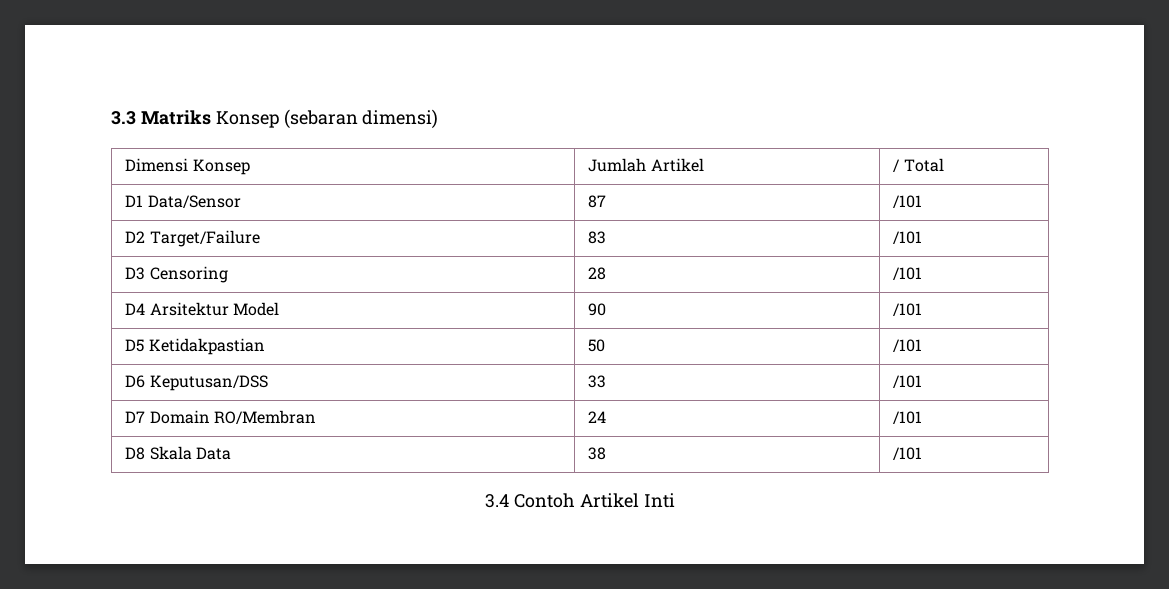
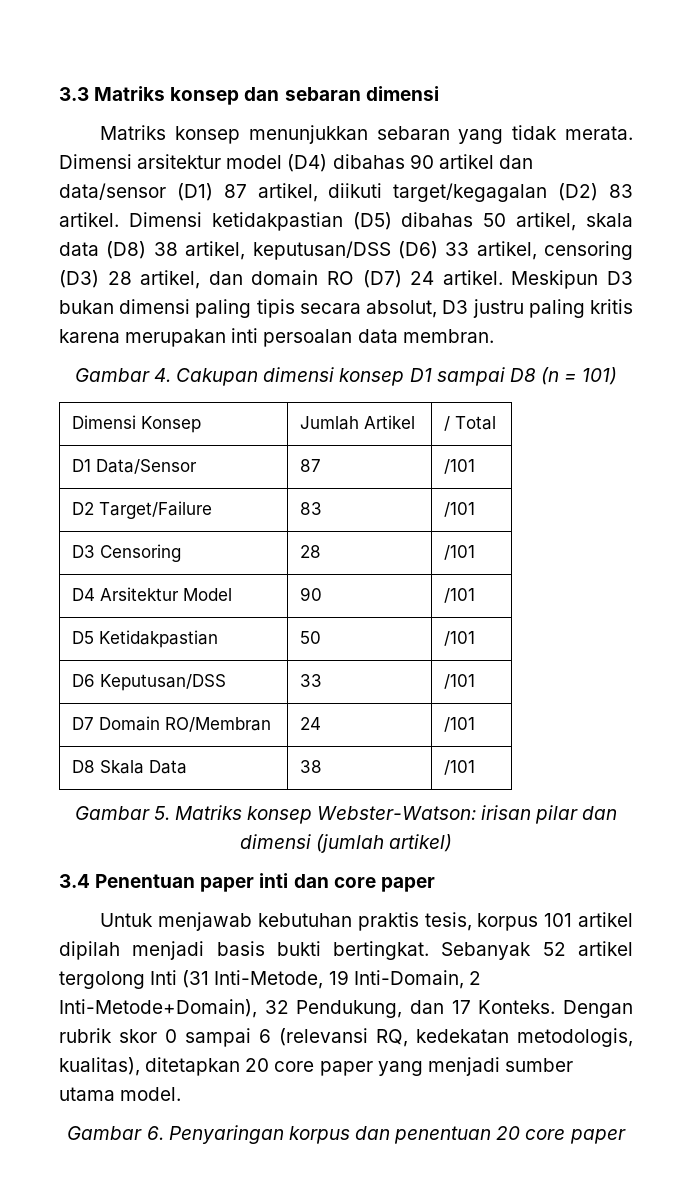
- 3.3 Matriks Konsep (sebaran dimensi)
+ 3.3 Matriks konsep dan sebaran dimensi
+ Matriks konsep menunjukkan sebaran yang tidak merata. Dimensi arsitektur model (D4) dibahas 90 artikel dan data/sensor (D1) 87 artikel, diikuti target/kegagalan (D2) 83 artikel. Dimensi ketidakpastian (D5) dibahas 50 artikel, skala data (D8) 38 artikel, keputusan/DSS (D6) 33 artikel, censoring (D3) 28 artikel, dan domain RO (D7) 24 artikel. Meskipun D3 bukan dimensi paling tipis secara absolut, D3 justru paling kritis karena merupakan inti persoalan data membran.
+ Gambar 4. Cakupan dimensi konsep D1 sampai D8 (n = 101)
- 3.4 Contoh Artikel Inti
+ Gambar 5. Matriks konsep Webster-Watson: irisan pilar dan dimensi (jumlah artikel)
+ 3.4 Penentuan paper inti dan core paper
+ Untuk menjawab kebutuhan praktis tesis, korpus 101 artikel dipilah menjadi basis bukti bertingkat. Sebanyak 52 artikel tergolong Inti (31 Inti-Metode, 19 Inti-Domain, 2 Inti-Metode+Domain), 32 Pendukung, dan 17 Konteks. Dengan rubrik skor 0 sampai 6 (relevansi RQ, kedekatan metodologis, kualitas), ditetapkan 20 core paper yang menjadi sumber utama model.
+ Gambar 6. Penyaringan korpus dan penentuan 20 core paper

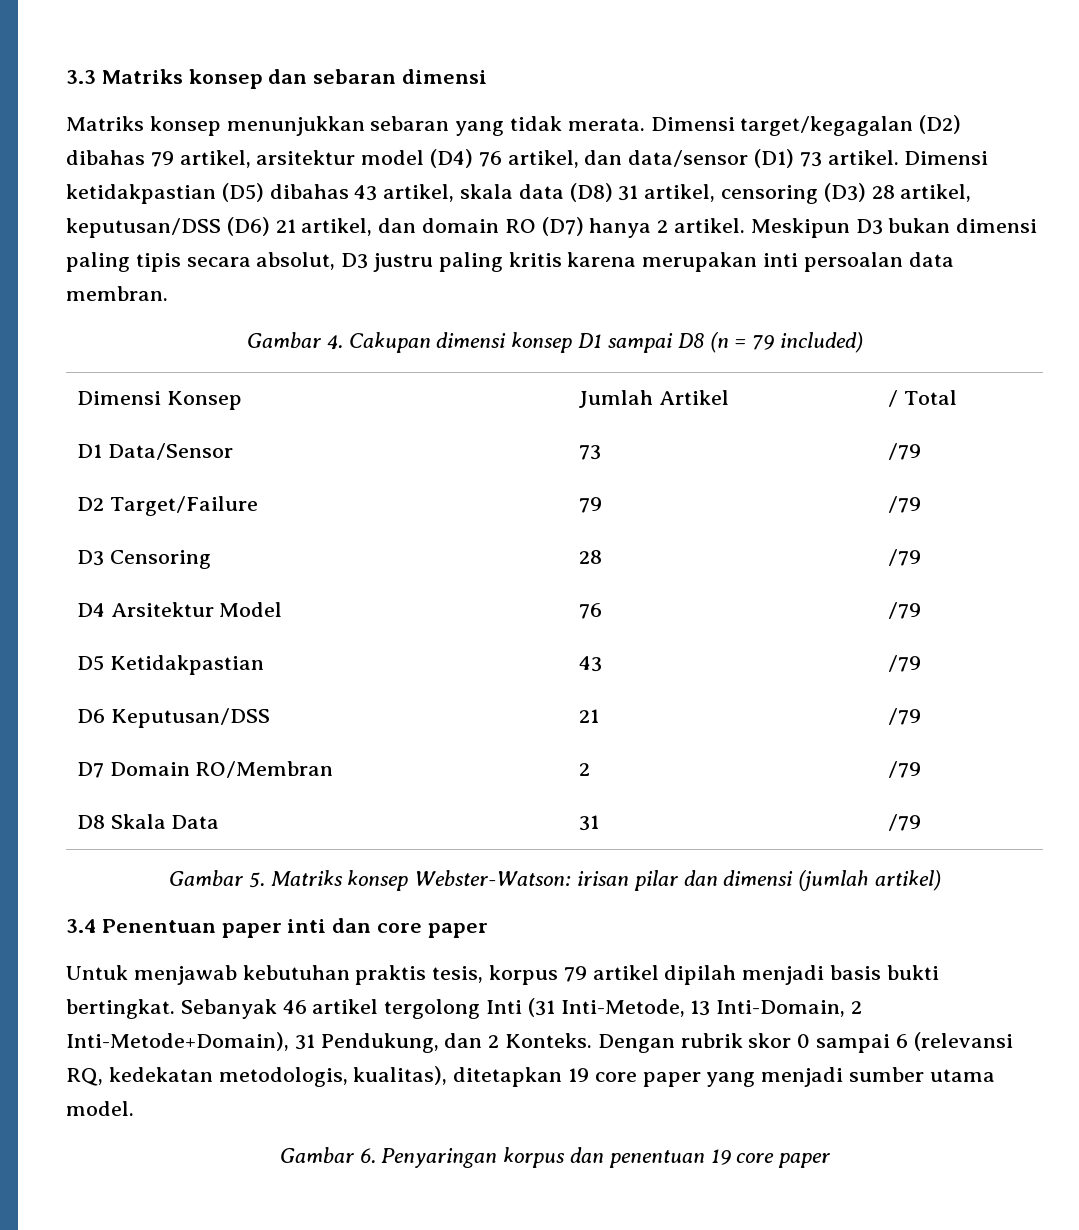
- Dimensi arsitektur model (D4) dibahas 90 artikel dan data/sensor (D1) 87 artikel, diikuti target/kegagalan (D2) 83 artikel.
+ Dimensi target/kegagalan (D2) dibahas 79 artikel, arsitektur model (D4) 76 artikel, dan data/sensor (D1) 73 artikel.
- Dimensi ketidakpastian (D5) dibahas 50 artikel, skala data (D8) 38 artikel, keputusan/DSS (D6) 33 artikel, censoring (D3) 28 artikel, dan domain RO (D7) 24 artikel.
+ Dimensi ketidakpastian (D5) dibahas 43 artikel, skala data (D8) 31 artikel, censoring (D3) 28 artikel, keputusan/DSS (D6) 21 artikel, dan domain RO (D7) hanya 2 artikel.
- Gambar 4. Cakupan dimensi konsep D1 sampai D8 (n = 101)
+ Gambar 4. Cakupan dimensi konsep D1 sampai D8 (n = 79 included)
- D1 Data/Sensor | 87 | /101
+ D1 Data/Sensor | 73 | /79
- D2 Target/Failure | 83 | /101
+ D2 Target/Failure | 79 | /79
- D3 Censoring | 28 | /101
+ D3 Censoring | 28 | /79
- D4 Arsitektur Model | 90 | /101
+ D4 Arsitektur Model | 76 | /79
- D5 Ketidakpastian | 50 | /101
+ D5 Ketidakpastian | 43 | /79
- D6 Keputusan/DSS | 33 | /101
+ D6 Keputusan/DSS | 21 | /79
- D7 Domain RO/Membran | 24 | /101
+ D7 Domain RO/Membran | 2 | /79
- D8 Skala Data | 38 | /101
+ D8 Skala Data | 31 | /79
- Untuk menjawab kebutuhan praktis tesis, korpus 101 artikel dipilah menjadi basis bukti bertingkat.
+ Untuk menjawab kebutuhan praktis tesis, korpus 79 artikel dipilah menjadi basis bukti bertingkat.
- Sebanyak 52 artikel tergolong Inti (31 Inti-Metode, 19 Inti-Domain, 2 Inti-Metode+Domain), 32 Pendukung, dan 17 Konteks.
+ Sebanyak 46 artikel tergolong Inti (31 Inti-Metode, 13 Inti-Domain, 2 Inti-Metode+Domain), 31 Pendukung, dan 2 Konteks.
- Dengan rubrik skor 0 sampai 6 (relevansi RQ, kedekatan metodologis, kualitas), ditetapkan 20 core paper yang menjadi sumber utama model.
+ Dengan rubrik skor 0 sampai 6 (relevansi RQ, kedekatan metodologis, kualitas), ditetapkan 19 core paper yang menjadi sumber utama model.
- Gambar 6. Penyaringan korpus dan penentuan 20 core paper
+ Gambar 6. Penyaringan korpus dan penentuan 19 core paper

